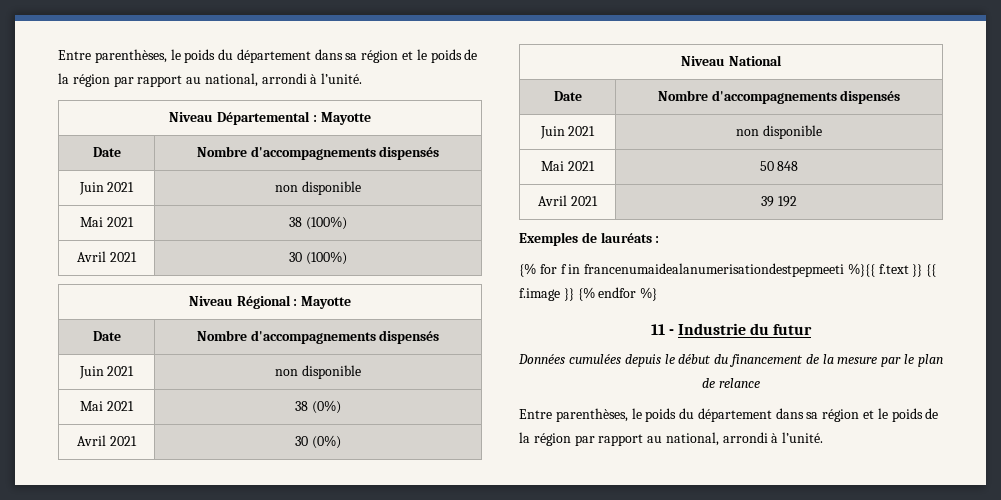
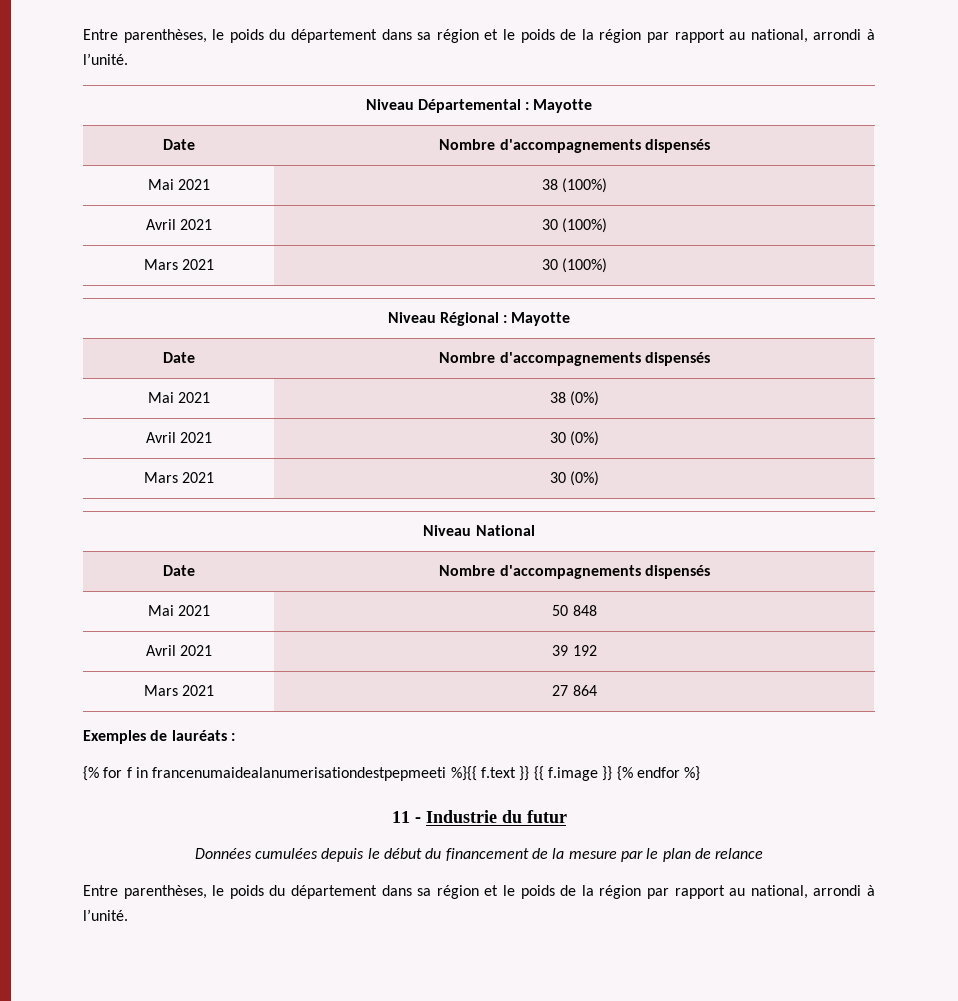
  Niveau Départemental : Mayotte
  Date | Nombre d'accompagnements dispensés
- Juin 2021 | non disponible
+ Mars 2021 | 30 (100%)
  Niveau Régional : Mayotte
  Date | Nombre d'accompagnements dispensés
- Juin 2021 | non disponible
+ Mars 2021 | 30 (0%)
  Niveau National
  Date | Nombre d'accompagnements dispensés
- Juin 2021 | non disponible
+ Mars 2021 | 27 864

